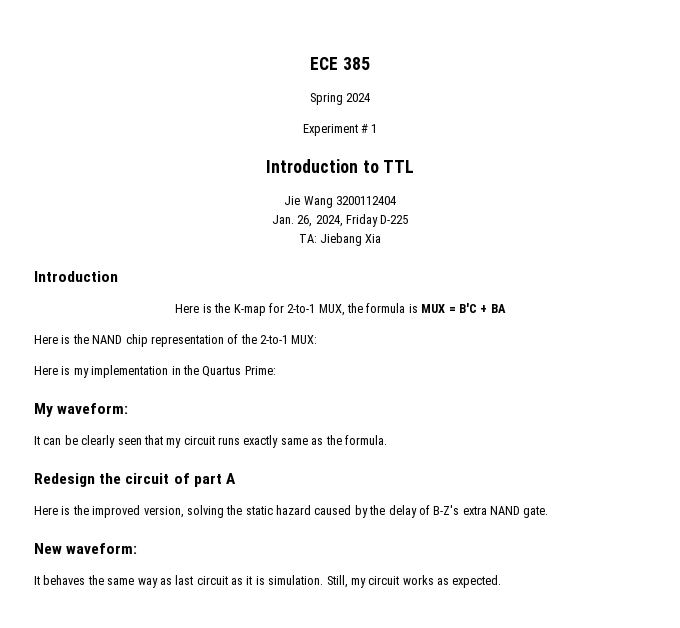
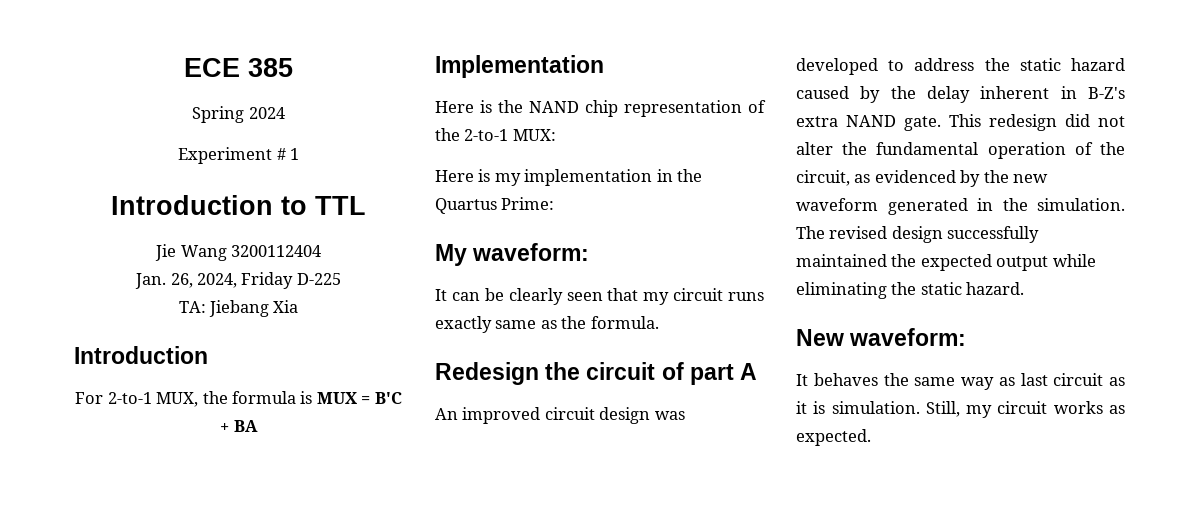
- Here is the K-map for 2-to-1 MUX, the formula is MUX = B'C + BA
+ For 2-to-1 MUX, the formula is MUX = B'C + BA
+ Implementation
- Here is the improved version, solving the static hazard caused by the delay of B-Z's extra NAND gate.
+ An improved circuit design was developed to address the static hazard caused by the delay inherent in B-Z's extra NAND gate. This redesign did not alter the fundamental operation of the circuit, as evidenced by the new waveform generated in the simulation. The revised design successfully maintained the expected output while eliminating the static hazard.

